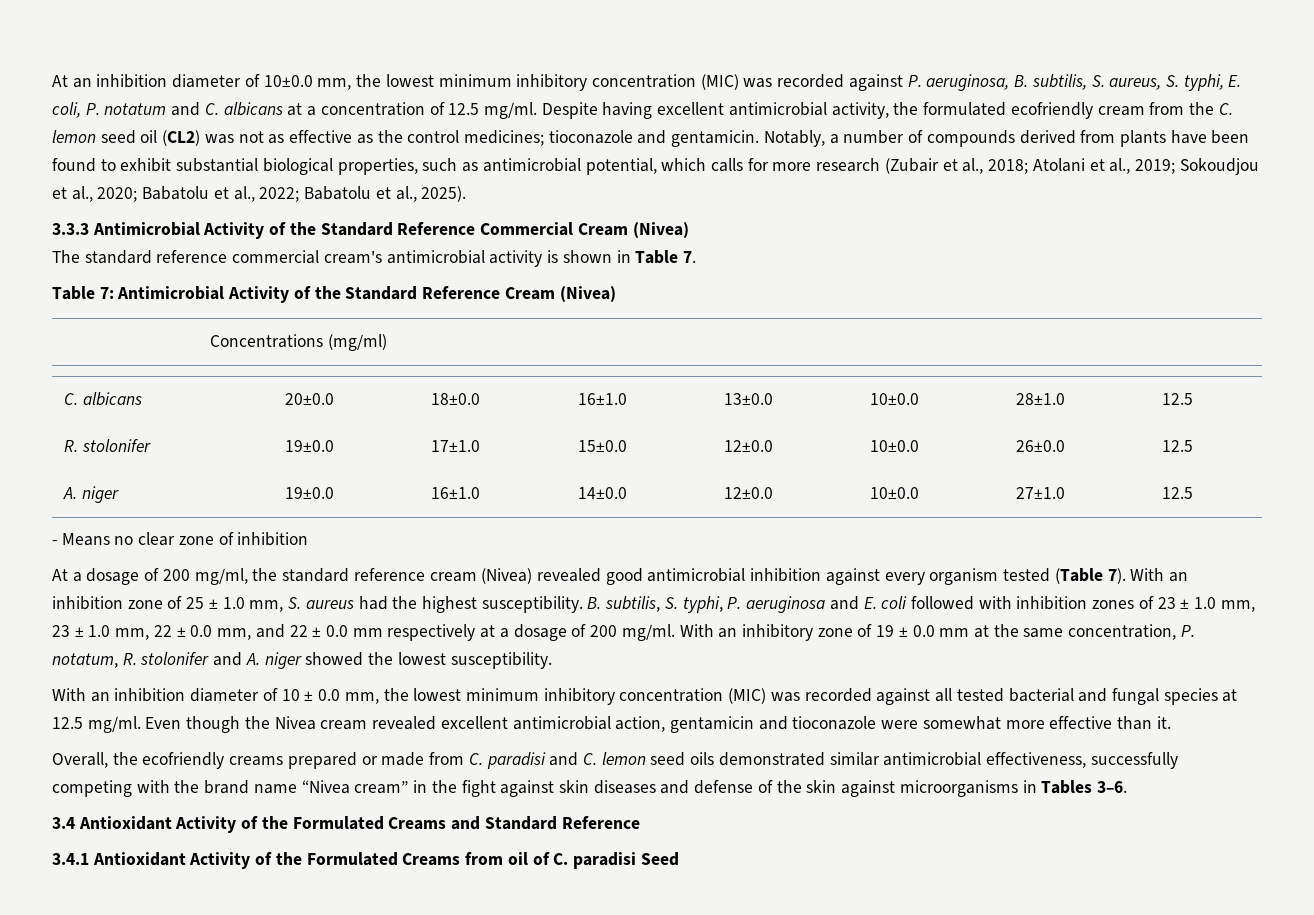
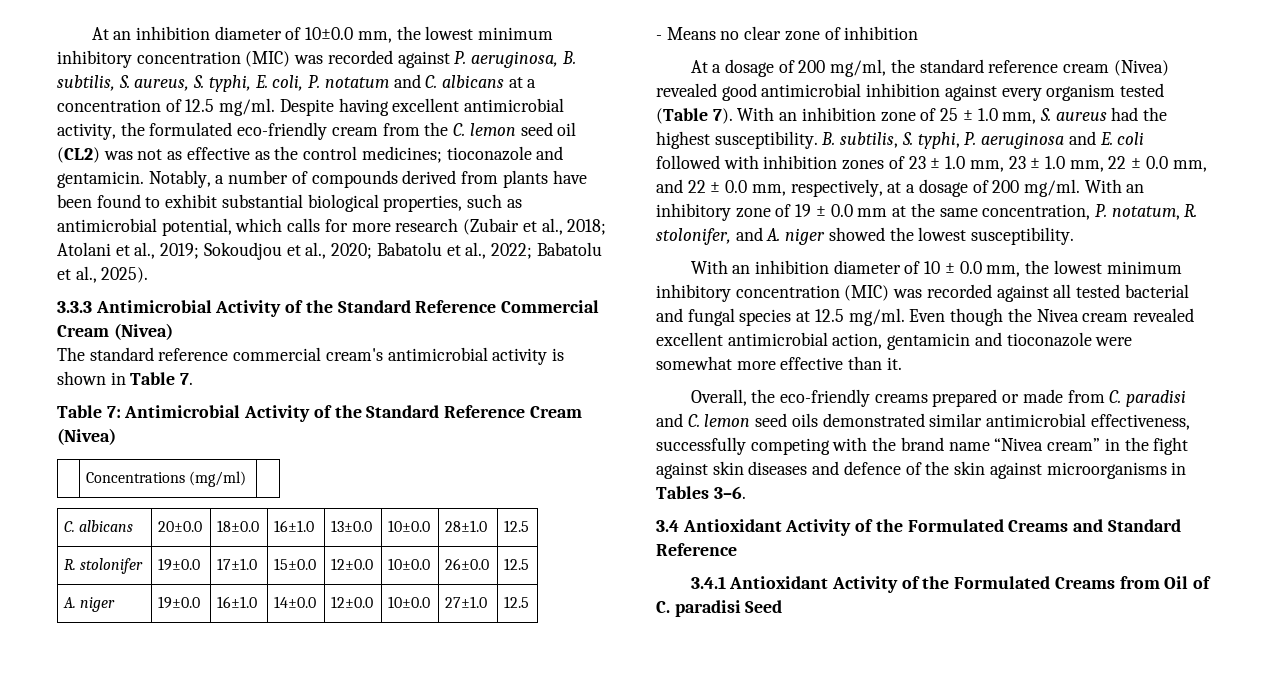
- Despite having excellent antimicrobial activity, the formulated ecofriendly cream from the C. lemon seed oil (CL2) was not as effective as the control medicines; tioconazole and gentamicin.
+ Despite having excellent antimicrobial activity, the formulated eco-friendly cream from the C. lemon seed oil (CL2) was not as effective as the control medicines; tioconazole and gentamicin.
- B. subtilis, S. typhi, P. aeruginosa and E. coli followed with inhibition zones of 23 ± 1.0 mm, 23 ± 1.0 mm, 22 ± 0.0 mm, and 22 ± 0.0 mm respectively at a dosage of 200 mg/ml.
+ B. subtilis, S. typhi, P. aeruginosa and E. coli followed with inhibition zones of 23 ± 1.0 mm, 23 ± 1.0 mm, 22 ± 0.0 mm, and 22 ± 0.0 mm, respectively, at a dosage of 200 mg/ml.
- With an inhibitory zone of 19 ± 0.0 mm at the same concentration, P. notatum, R. stolonifer and A. niger showed the lowest susceptibility.
+ With an inhibitory zone of 19 ± 0.0 mm at the same concentration, P. notatum, R. stolonifer, and A. niger showed the lowest susceptibility.
- Overall, the ecofriendly creams prepared or made from C. paradisi and C. lemon seed oils demonstrated similar antimicrobial effectiveness, successfully competing with the brand name “Nivea cream” in the fight against skin diseases and defense of the skin against microorganisms in Tables 3–6.
+ Overall, the eco-friendly creams prepared or made from C. paradisi and C. lemon seed oils demonstrated similar antimicrobial effectiveness, successfully competing with the brand name “Nivea cream” in the fight against skin diseases and defence of the skin against microorganisms in Tables 3–6.
- 3.4.1 Antioxidant Activity of the Formulated Creams from oil of C. paradisi Seed
+ 3.4.1 Antioxidant Activity of the Formulated Creams from Oil of C. paradisi Seed

